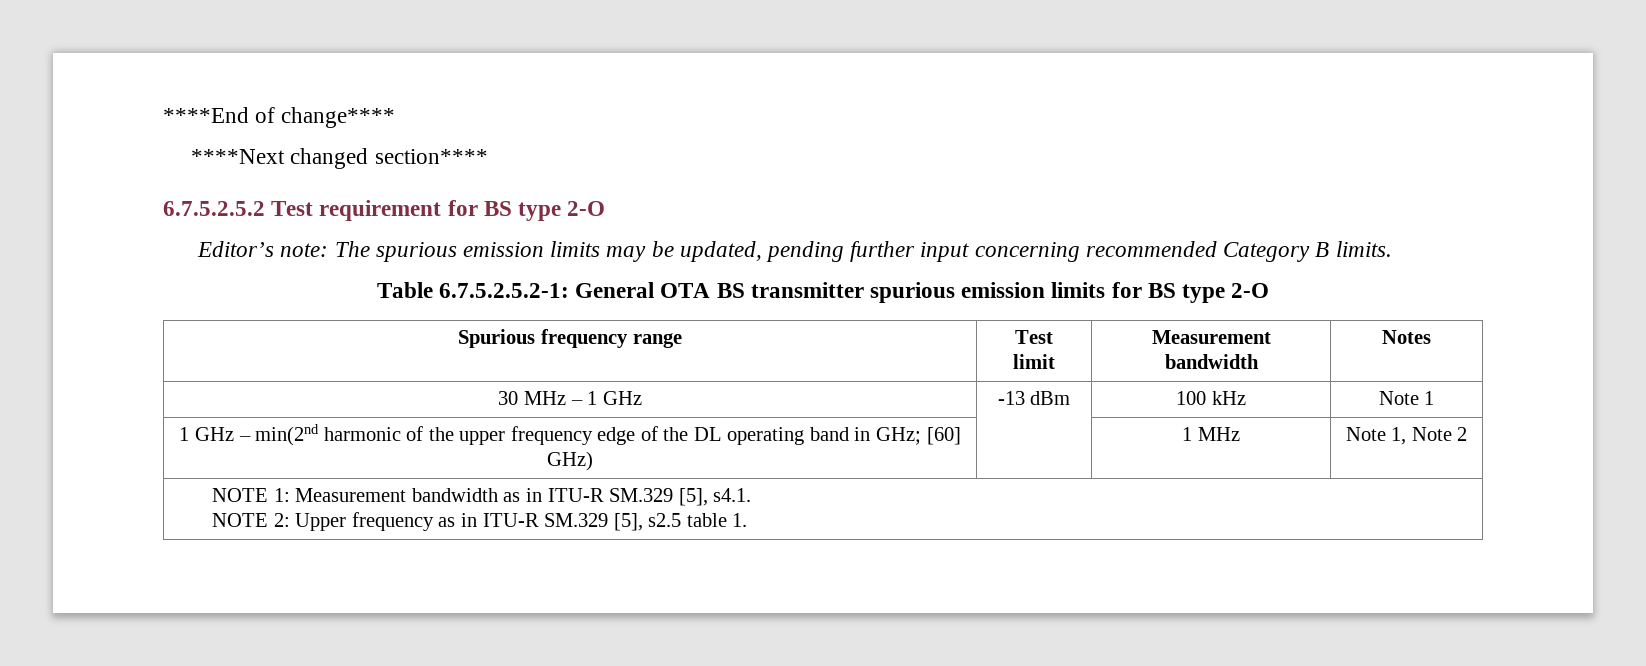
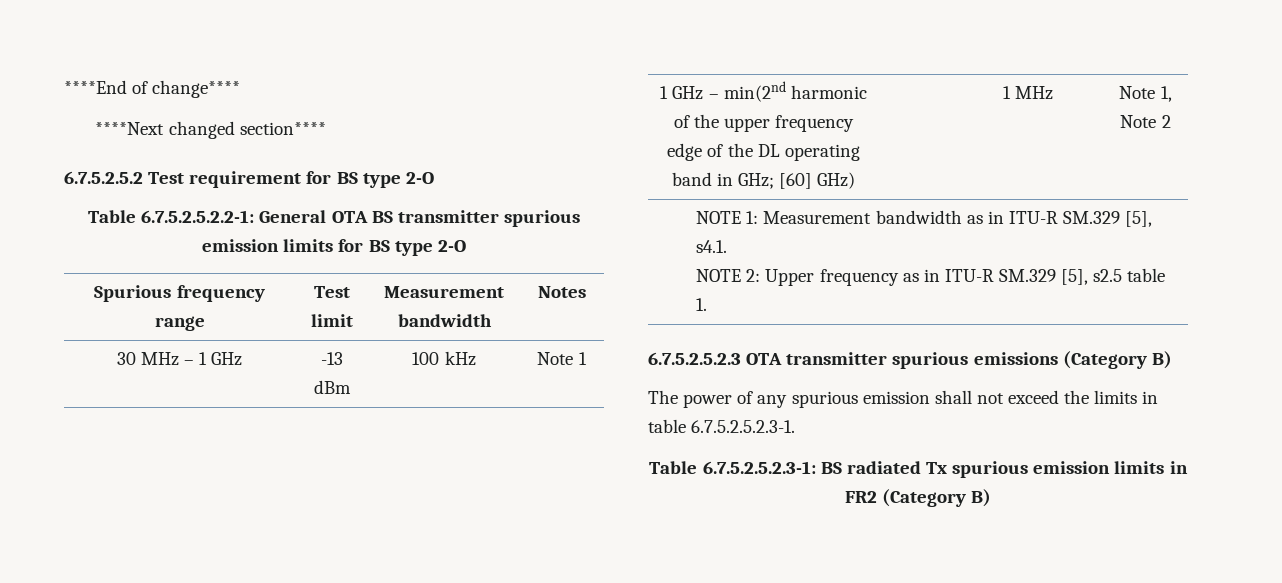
- Editor’s note: The spurious emission limits may be updated, pending further input concerning recommended Category B limits.
- Table 6.7.5.2.5.2-1: General OTA BS transmitter spurious emission limits for BS type 2-O
+ Table 6.7.5.2.5.2.2-1: General OTA BS transmitter spurious emission limits for BS type 2-O
+ 6.7.5.2.5.2.3 OTA transmitter spurious emissions (Category B)
+ The power of any spurious emission shall not exceed the limits in table 6.7.5.2.5.2.3-1.
+ Table 6.7.5.2.5.2.3-1: BS radiated Tx spurious emission limits in FR2 (Category B)

